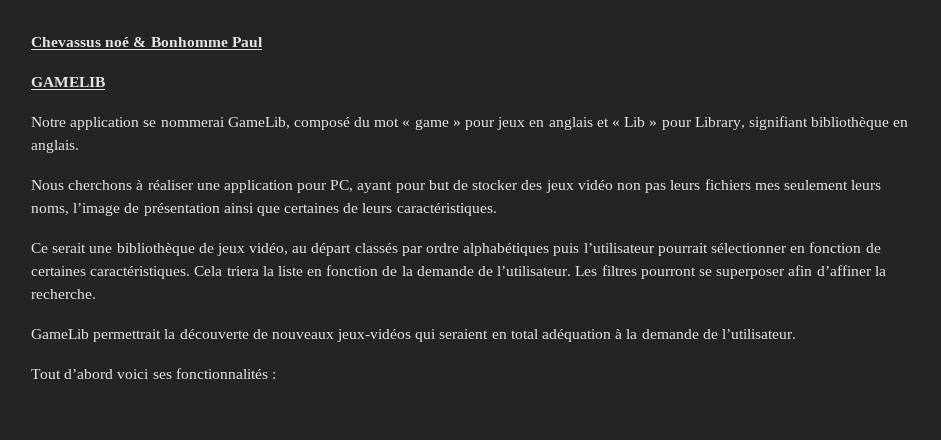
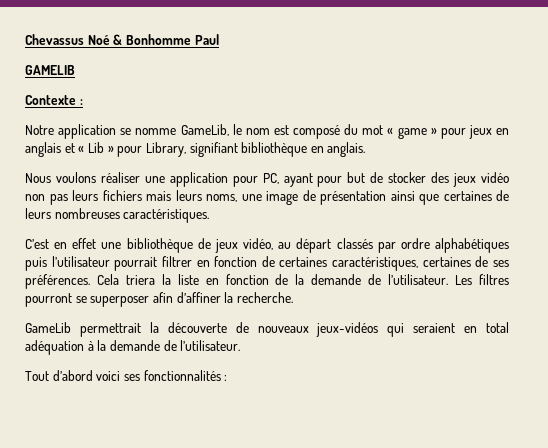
- Chevassus noé & Bonhomme Paul
+ Chevassus Noé & Bonhomme Paul
+ Contexte :
- Notre application se nommerai GameLib, composé du mot « game » pour jeux en anglais et « Lib » pour Library, signifiant bibliothèque en anglais.
+ Notre application se nomme GameLib, le nom est composé du mot « game » pour jeux en anglais et « Lib » pour Library, signifiant bibliothèque en anglais.
- Nous cherchons à réaliser une application pour PC, ayant pour but de stocker des jeux vidéo non pas leurs fichiers mes seulement leurs noms, l’image de présentation ainsi que certaines de leurs caractéristiques.
+ Nous voulons réaliser une application pour PC, ayant pour but de stocker des jeux vidéo non pas leurs fichiers mais leurs noms, une image de présentation ainsi que certaines de leurs nombreuses caractéristiques.
- Ce serait une bibliothèque de jeux vidéo, au départ classés par ordre alphabétiques puis l’utilisateur pourrait sélectionner en fonction de certaines caractéristiques.
+ C’est en effet une bibliothèque de jeux vidéo, au départ classés par ordre alphabétiques puis l’utilisateur pourrait filtrer en fonction de certaines caractéristiques, certaines de ses préférences.

